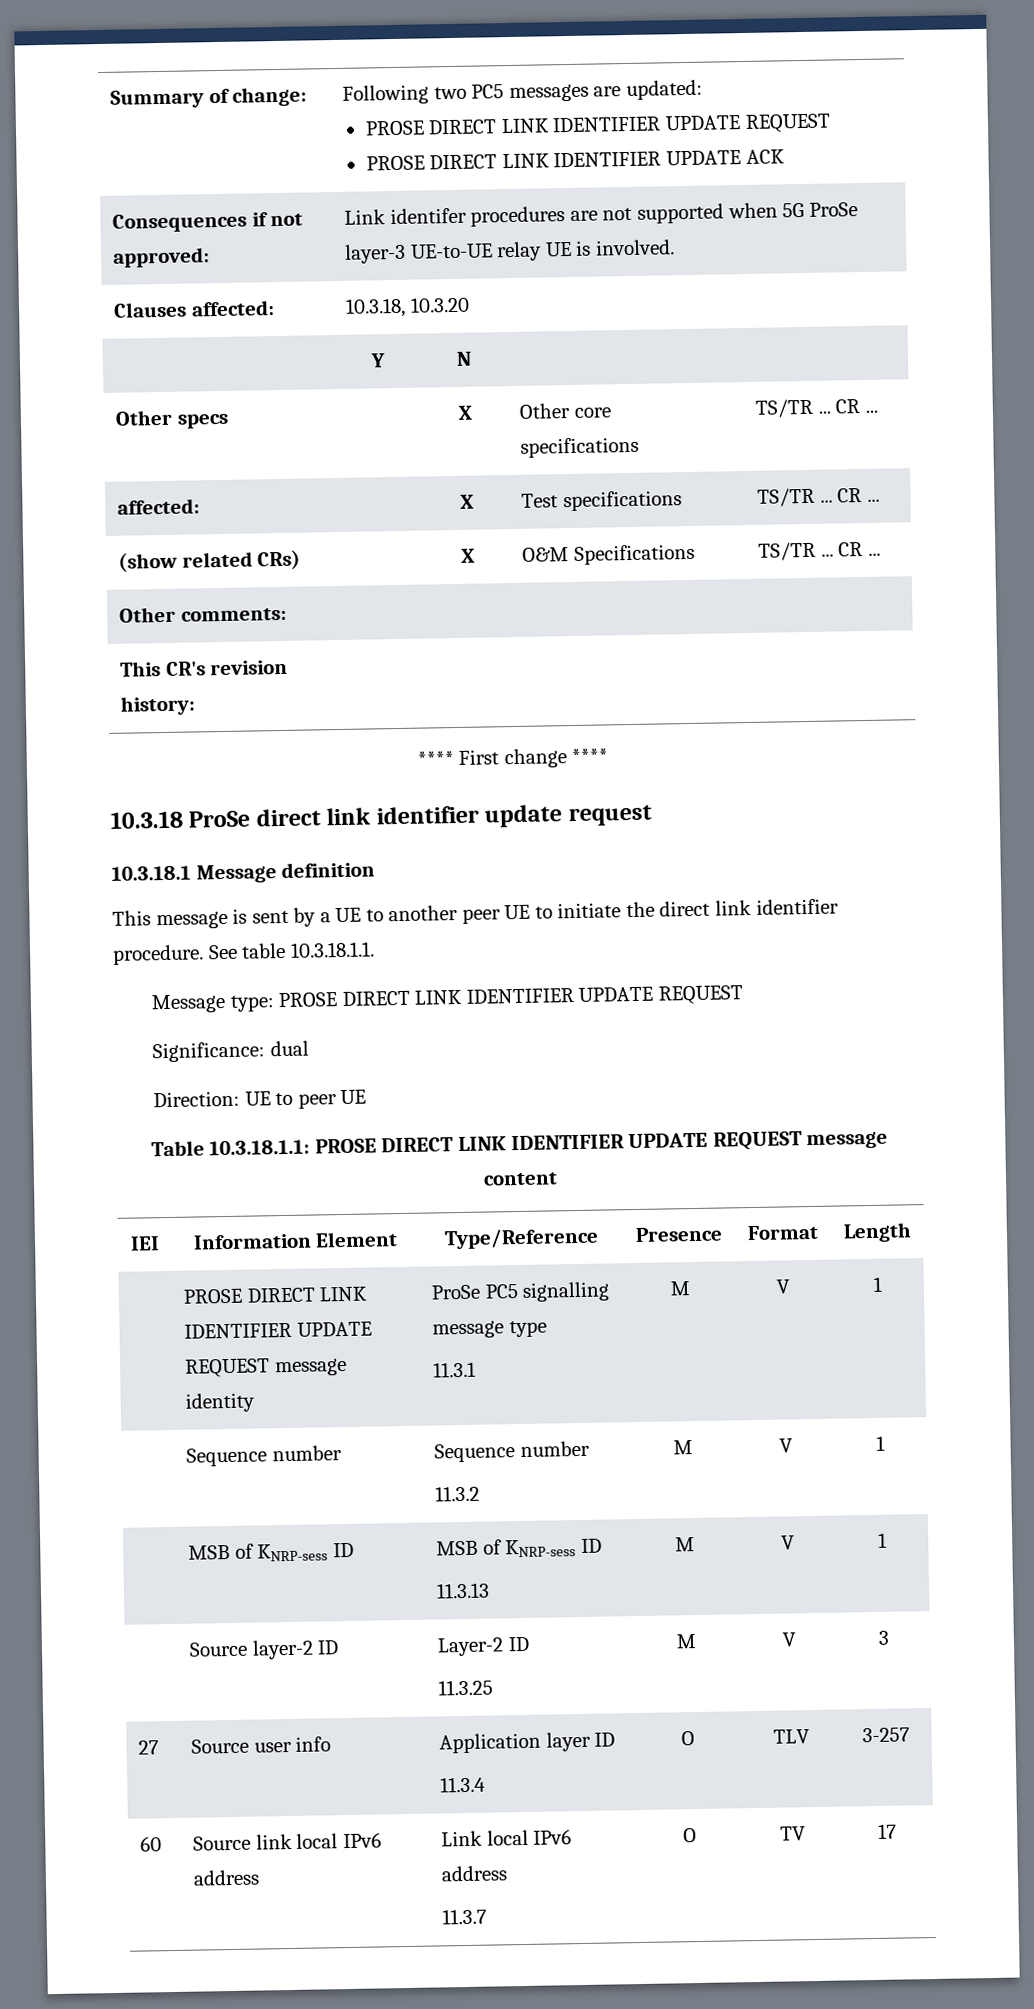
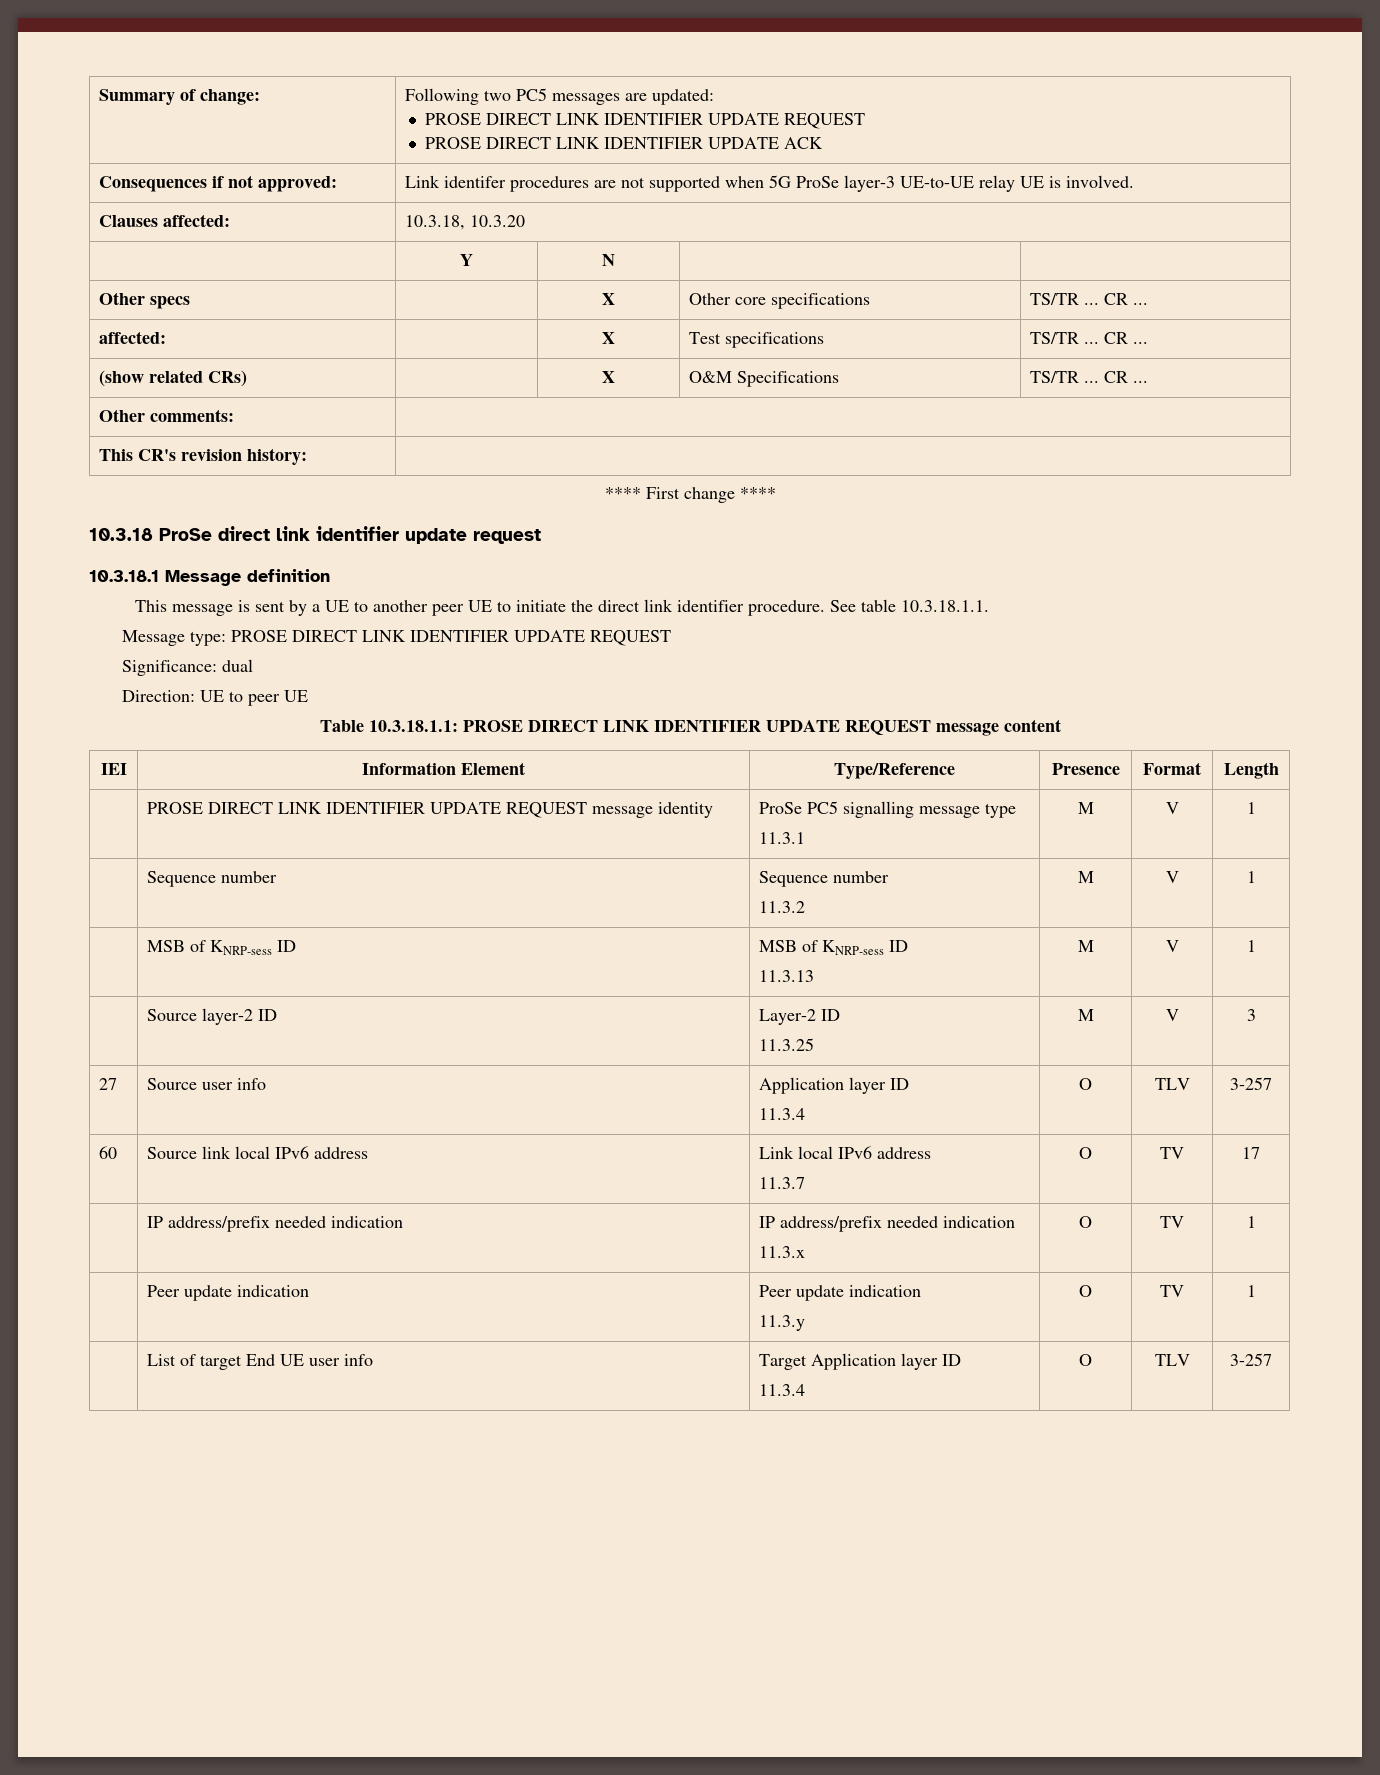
+ | IP address/prefix needed indication | IP address/prefix needed indication
+ 11.3.x | O | TV | 1
+ | Peer update indication | Peer update indication
+ 11.3.y | O | TV | 1
+ | List of target End UE user info | Target Application layer ID
+ 11.3.4 | O | TLV | 3-257

